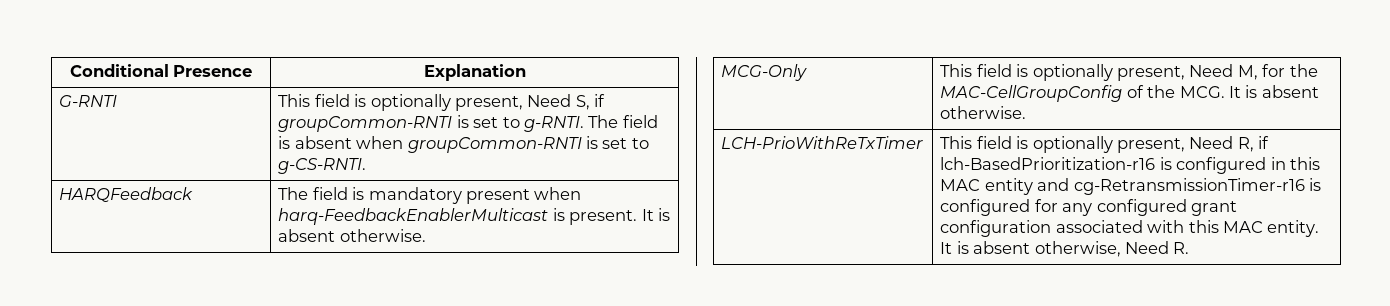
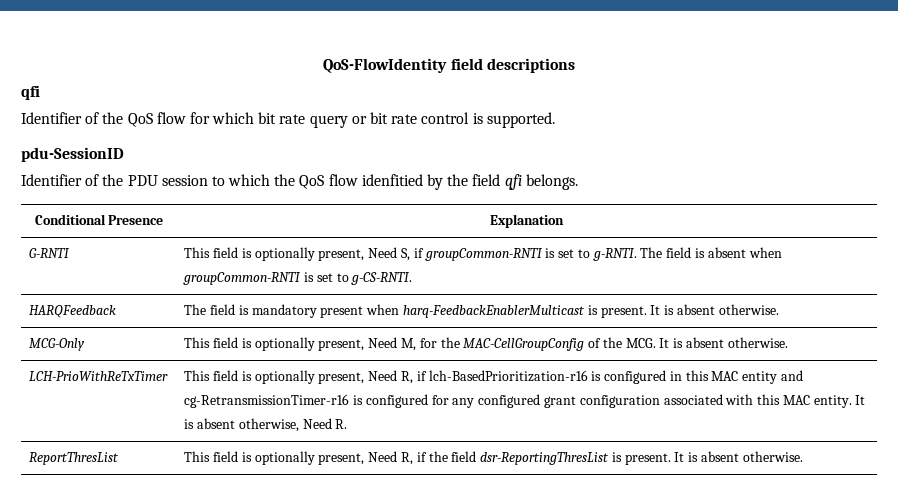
+ QoS-FlowIdentity field descriptions
+ qfi
+ Identifier of the QoS flow for which bit rate query or bit rate control is supported.
+ pdu-SessionID
+ Identifier of the PDU session to which the QoS flow idenfitied by the field qfi belongs.
+ ReportThresList | This field is optionally present, Need R, if the field dsr-ReportingThresList is present. It is absent otherwise.

